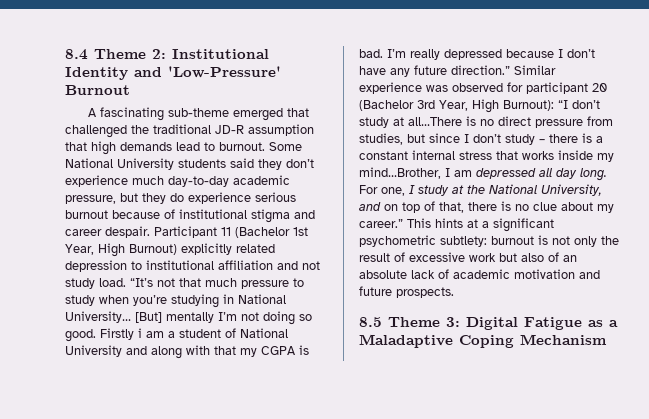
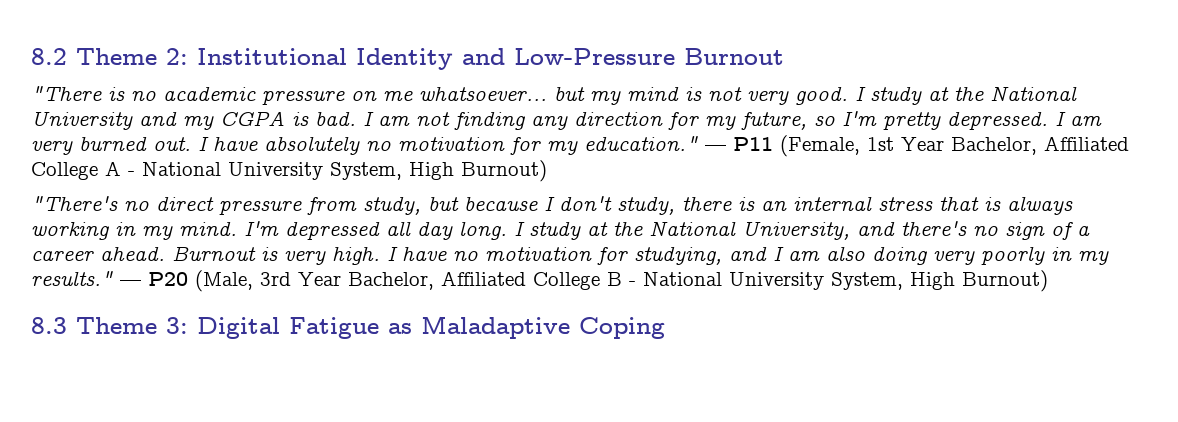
- 8.4 Theme 2: Institutional Identity and 'Low-Pressure' Burnout
+ 8.2 Theme 2: Institutional Identity and Low-Pressure Burnout
- A fascinating sub-theme emerged that challenged the traditional JD-R assumption that high demands lead to burnout. Some National University students said they don’t experience much day-to-day academic pressure, but they do experience serious burnout because of institutional stigma and career despair. Participant 11 (Bachelor 1st Year, High Burnout) explicitly related depression to institutional affiliation and not study load. “It’s not that much pressure to study when you’re studying in National University… [But] mentally I’m not doing so good. Firstly i am a student of National University and along with that my CGPA is bad. I’m really depressed because I don’t have any future direction.” Similar experience was observed for participant 20 (Bachelor 3rd Year, High Burnout): “I don’t study at all…There is no direct pressure from studies, but since I don’t study – there is a constant internal stress that works inside my mind…Brother, I am depressed all day long.
+ "There is no academic pressure on me whatsoever... but my mind is not very good. I study at the National University and my CGPA is bad. I am not finding any direction for my future, so I'm pretty depressed. I am very burned out. I have absolutely no motivation for my education." — P11 (Female, 1st Year Bachelor, Affiliated College A - National University System, High Burnout)
+ "There's no direct pressure from study, but because I don't study, there is an internal stress that is always working in my mind. I'm depressed all day long.
- For one, I study at the National University, and on top of that, there is no clue about my career.” This hints at a significant psychometric subtlety: burnout is not only the result of excessive work but also of an absolute lack of academic motivation and future prospects.
- 8.5 Theme 3: Digital Fatigue as a Maladaptive Coping Mechanism
+ I study at the National University, and there's no sign of a career ahead. Burnout is very high. I have no motivation for studying, and I am also doing very poorly in my results." — P20 (Male, 3rd Year Bachelor, Affiliated College B - National University System, High Burnout)
+ 8.3 Theme 3: Digital Fatigue as Maladaptive Coping

